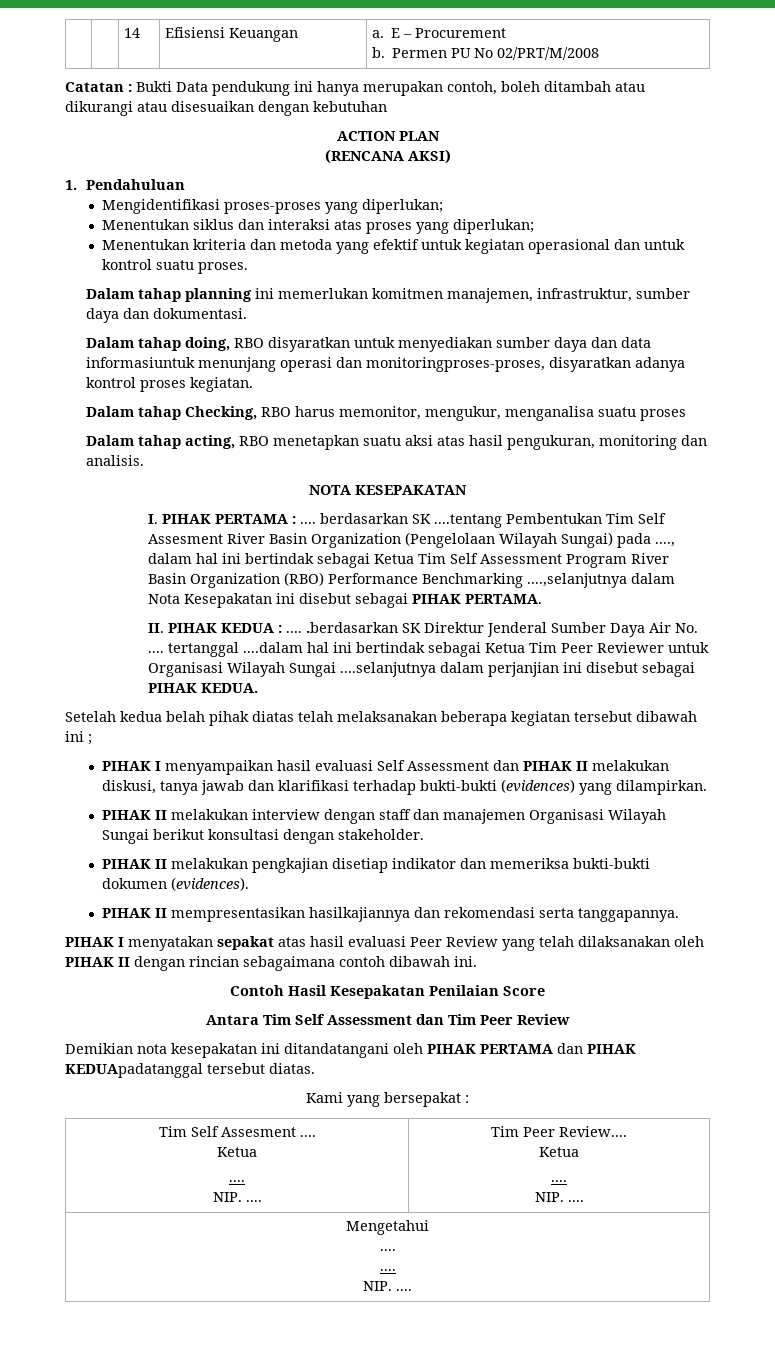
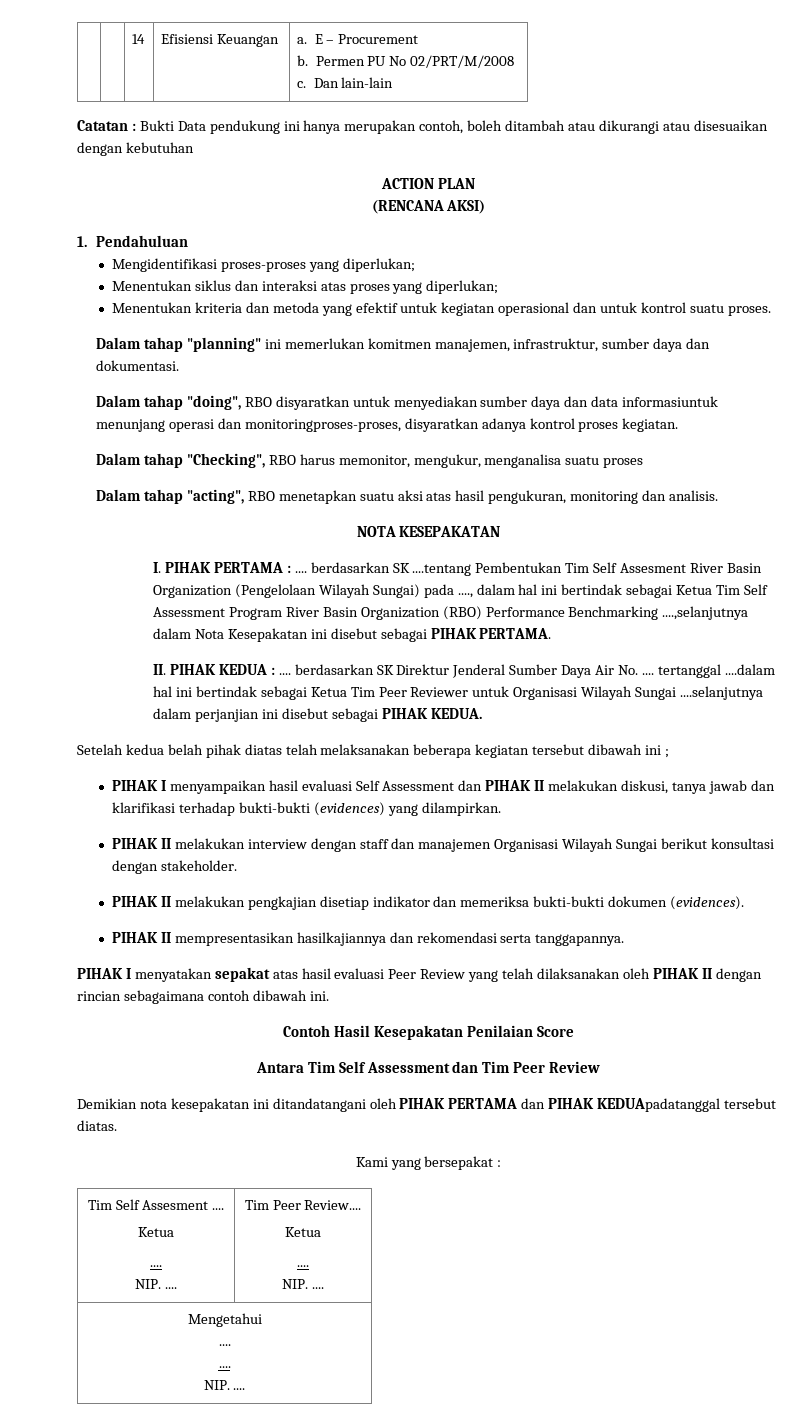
  | | 14 | Efisiensi Keuangan | a. E – Procurement
  b. Permen PU No 02/PRT/M/2008
+ c. Dan lain-lain
- Dalam tahap planning ini memerlukan komitmen manajemen, infrastruktur, sumber daya dan dokumentasi.
+ Dalam tahap "planning" ini memerlukan komitmen manajemen, infrastruktur, sumber daya dan dokumentasi.
- Dalam tahap doing, RBO disyaratkan untuk menyediakan sumber daya dan data informasiuntuk menunjang operasi dan monitoringproses-proses, disyaratkan adanya kontrol proses kegiatan.
+ Dalam tahap "doing", RBO disyaratkan untuk menyediakan sumber daya dan data informasiuntuk menunjang operasi dan monitoringproses-proses, disyaratkan adanya kontrol proses kegiatan.
- Dalam tahap Checking, RBO harus memonitor, mengukur, menganalisa suatu proses
+ Dalam tahap "Checking", RBO harus memonitor, mengukur, menganalisa suatu proses
- Dalam tahap acting, RBO menetapkan suatu aksi atas hasil pengukuran, monitoring dan analisis.
+ Dalam tahap "acting", RBO menetapkan suatu aksi atas hasil pengukuran, monitoring dan analisis.
- II. PIHAK KEDUA : .... .berdasarkan SK Direktur Jenderal Sumber Daya Air No. .... tertanggal ....dalam hal ini bertindak sebagai Ketua Tim Peer Reviewer untuk Organisasi Wilayah Sungai ....selanjutnya dalam perjanjian ini disebut sebagai PIHAK KEDUA.
+ II. PIHAK KEDUA : .... berdasarkan SK Direktur Jenderal Sumber Daya Air No. .... tertanggal ....dalam hal ini bertindak sebagai Ketua Tim Peer Reviewer untuk Organisasi Wilayah Sungai ....selanjutnya dalam perjanjian ini disebut sebagai PIHAK KEDUA.

